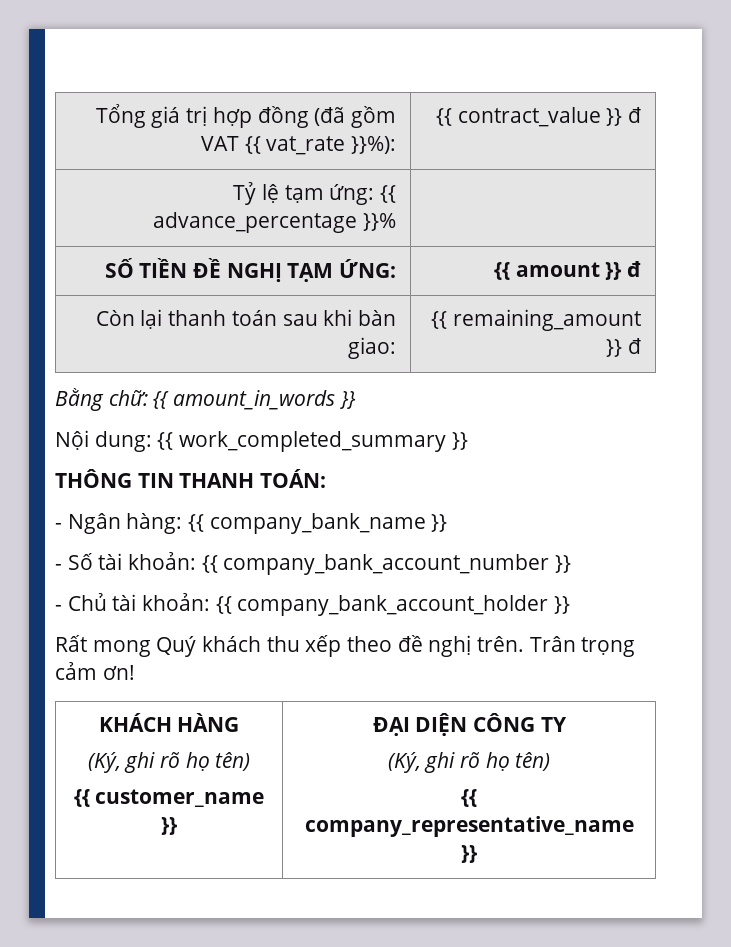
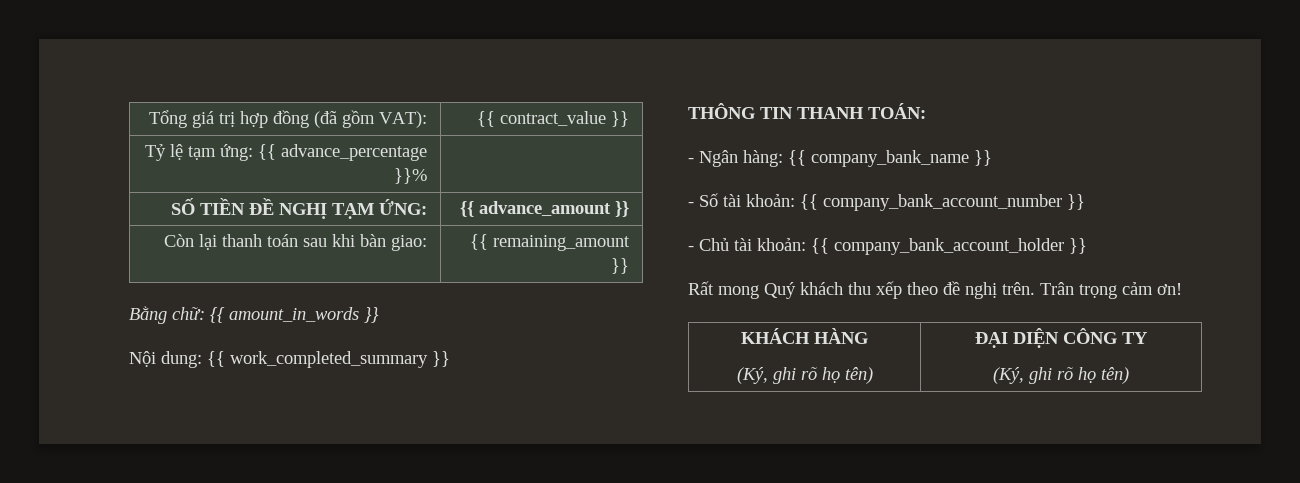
- Tổng giá trị hợp đồng (đã gồm VAT {{ vat_rate }}%): | {{ contract_value }} đ
+ Tổng giá trị hợp đồng (đã gồm VAT): | {{ contract_value }}
- SỐ TIỀN ĐỀ NGHỊ TẠM ỨNG: | {{ amount }} đ
+ SỐ TIỀN ĐỀ NGHỊ TẠM ỨNG: | {{ advance_amount }}
- Còn lại thanh toán sau khi bàn giao: | {{ remaining_amount }} đ
+ Còn lại thanh toán sau khi bàn giao: | {{ remaining_amount }}
  KHÁCH HÀNG
+ (Ký, ghi rõ họ tên) | ĐẠI DIỆN CÔNG TY
  (Ký, ghi rõ họ tên)
- {{ customer_name }} | ĐẠI DIỆN CÔNG TY
- (Ký, ghi rõ họ tên)
- {{ company_representative_name }}

